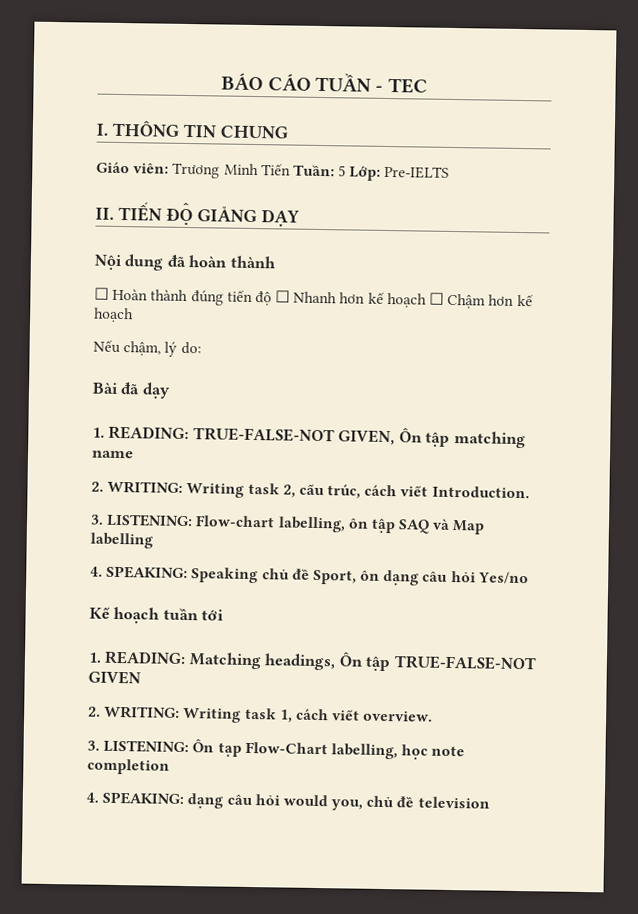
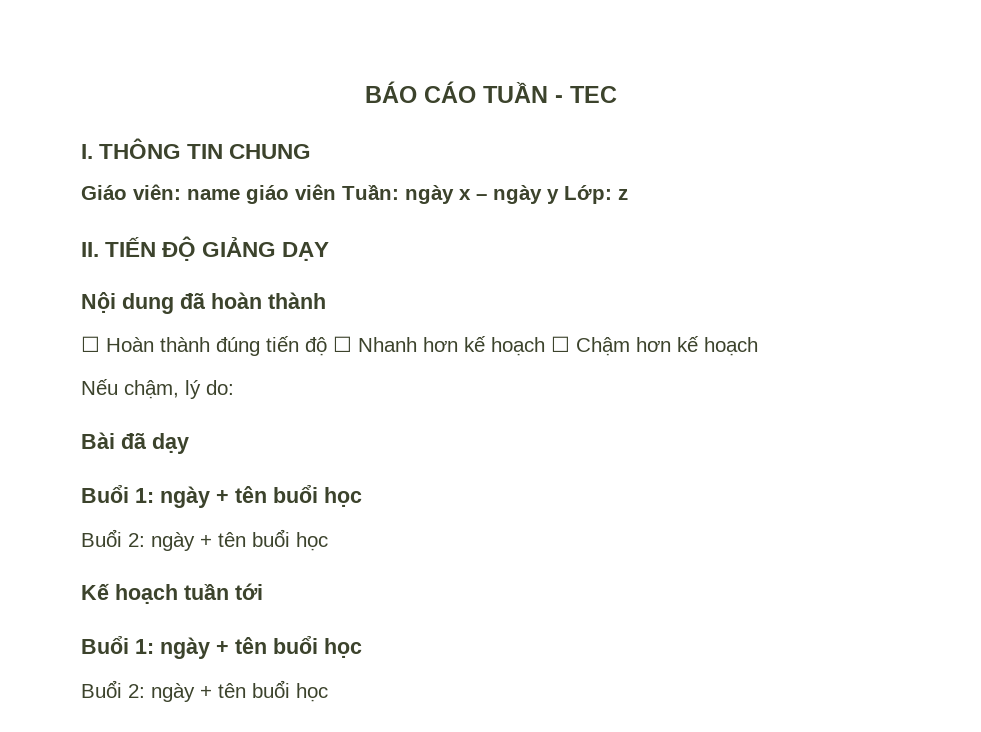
- Giáo viên: Trương Minh Tiến Tuần: 5 Lớp: Pre-IELTS
+ Giáo viên: name giáo viên Tuần: ngày x – ngày y Lớp: z
  Bài đã dạy
- 1. READING: TRUE-FALSE-NOT GIVEN, Ôn tập matching name
- 2. WRITING: Writing task 2, cấu trúc, cách viết Introduction.
- 3. LISTENING: Flow-chart labelling, ôn tập SAQ và Map labelling
- 4. SPEAKING: Speaking chủ đề Sport, ôn dạng câu hỏi Yes/no
+ Buổi 1: ngày + tên buổi học
+ Buổi 2: ngày + tên buổi học
  Kế hoạch tuần tới
- 1. READING: Matching headings, Ôn tập TRUE-FALSE-NOT GIVEN
- 2. WRITING: Writing task 1, cách viết overview.
- 3. LISTENING: Ôn tạp Flow-Chart labelling, học note completion
- 4. SPEAKING: dạng câu hỏi would you, chủ đề television
+ Buổi 1: ngày + tên buổi học
+ Buổi 2: ngày + tên buổi học

